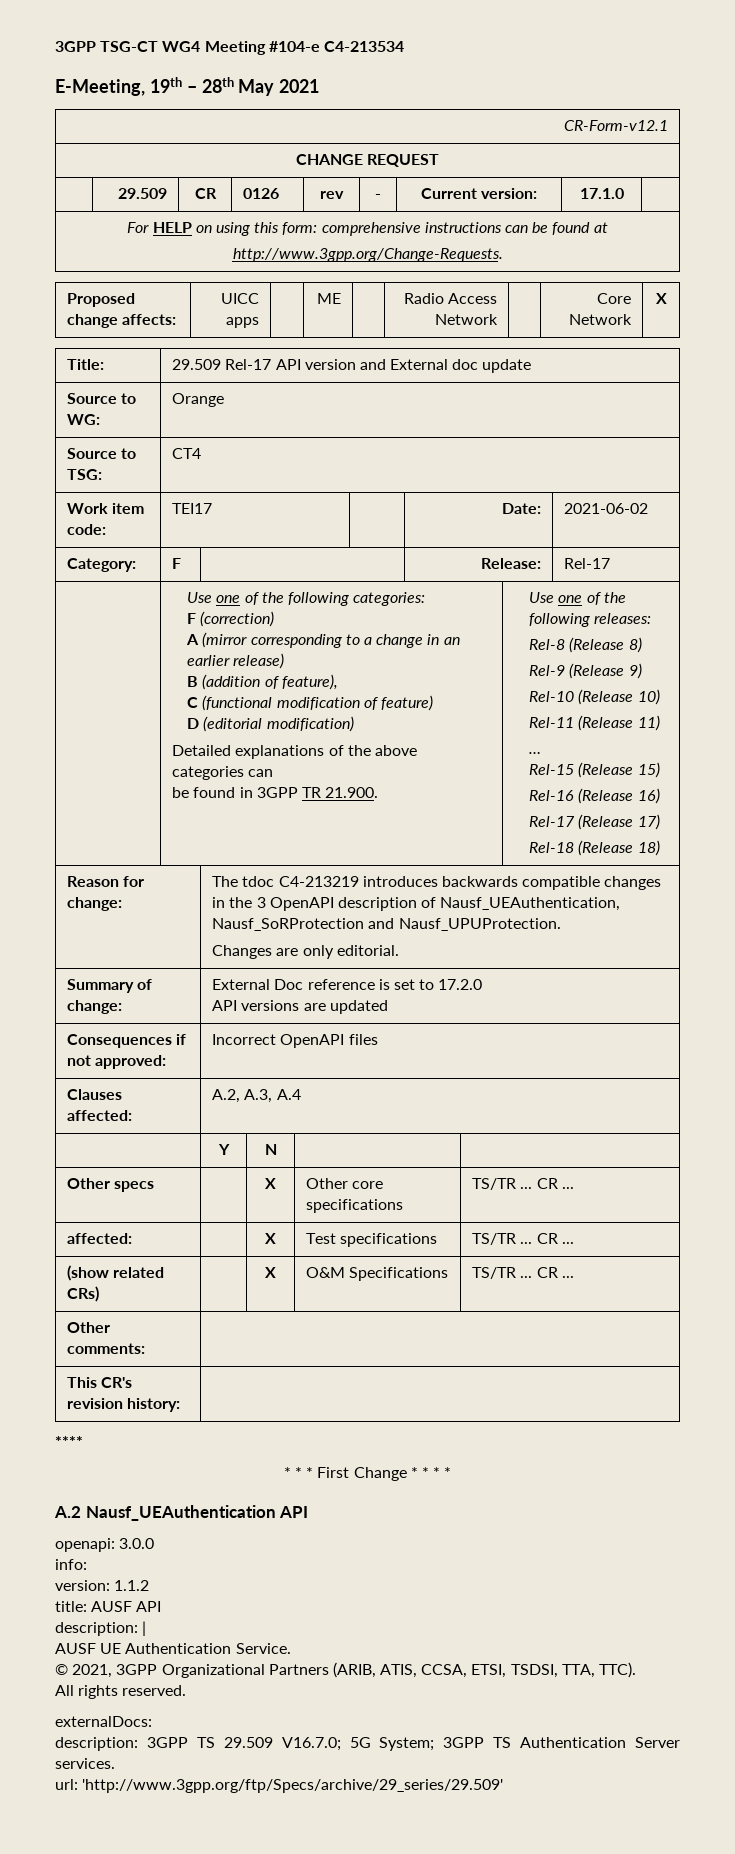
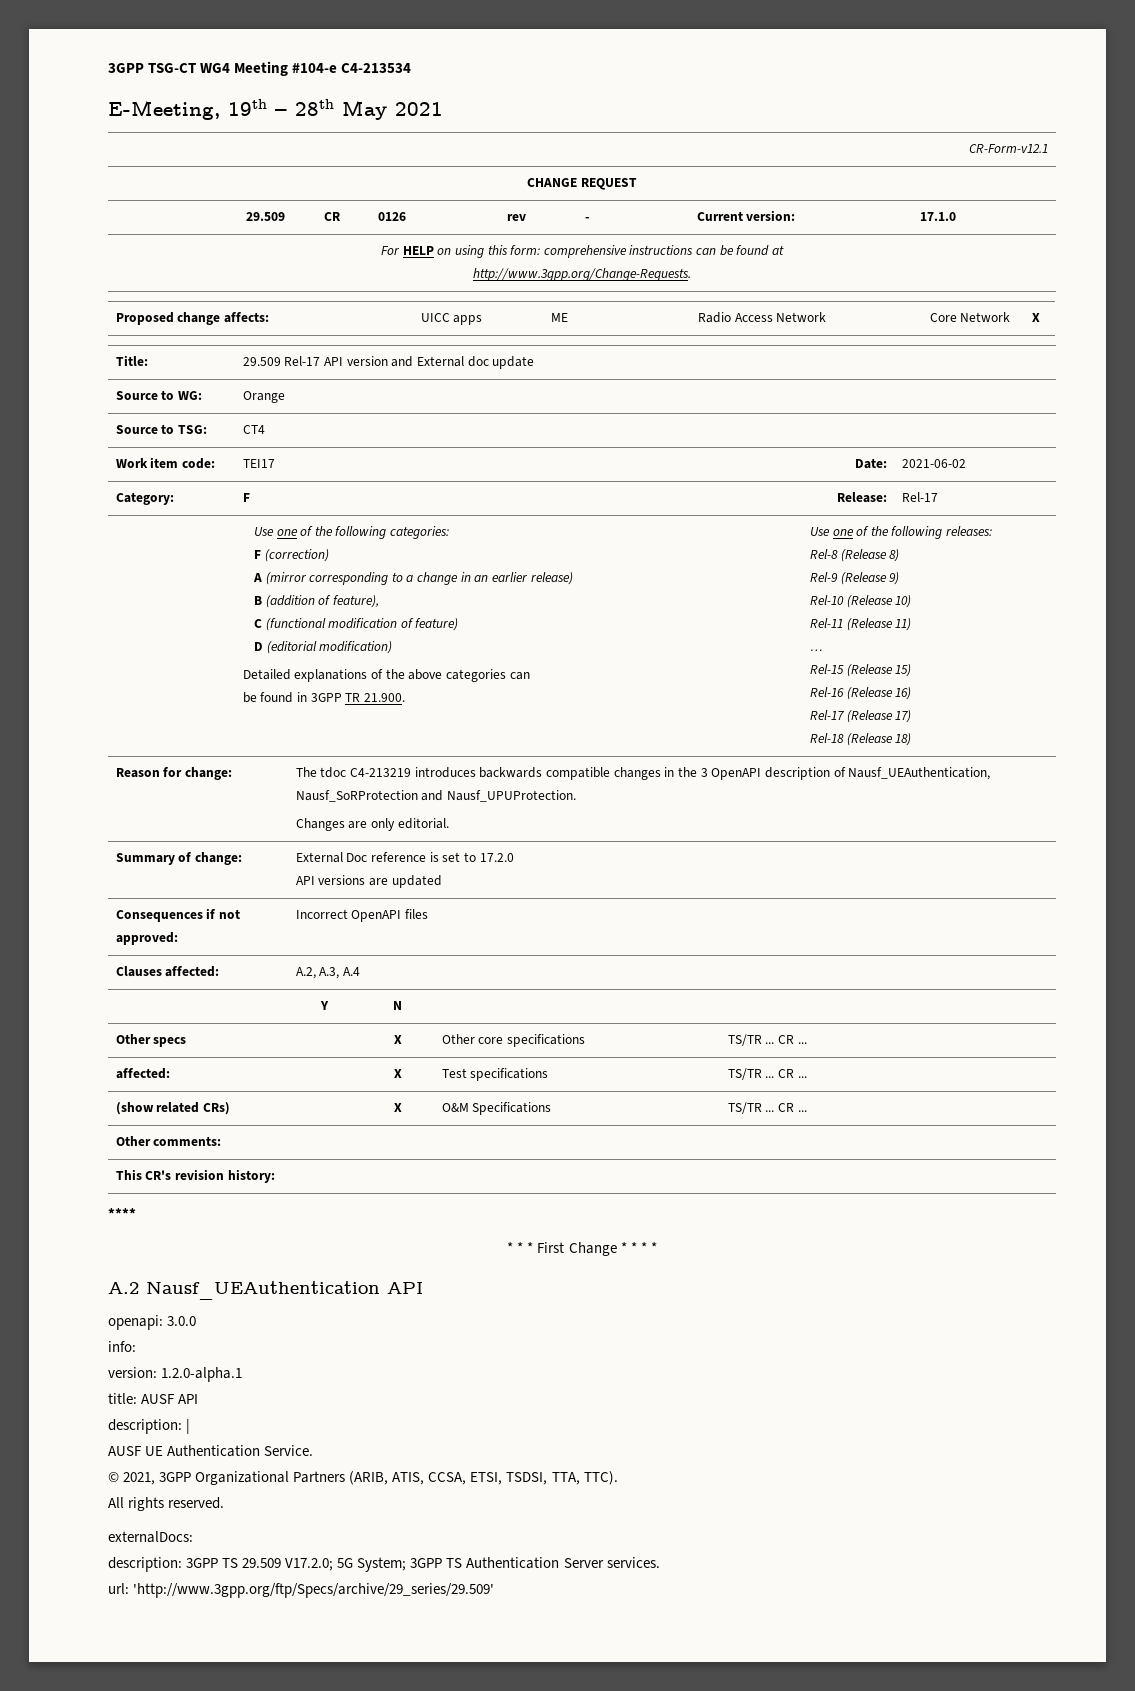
- version: 1.1.2
+ version: 1.2.0-alpha.1
- description: 3GPP TS 29.509 V16.7.0; 5G System; 3GPP TS Authentication Server services.
+ description: 3GPP TS 29.509 V17.2.0; 5G System; 3GPP TS Authentication Server services.

